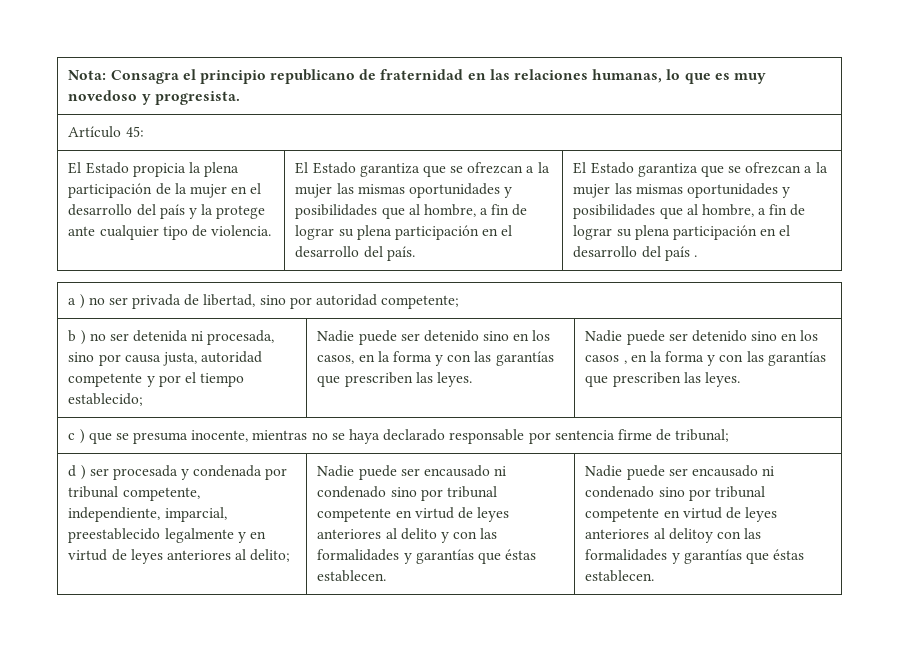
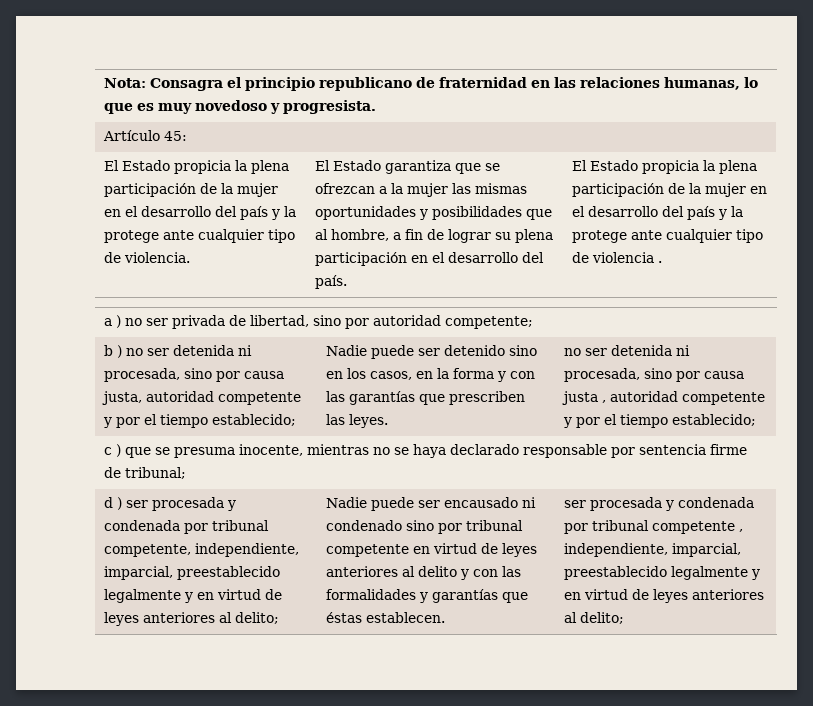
- El Estado garantiza que se ofrezcan a la mujer las mismas oportunidades y posibilidades que al hombre, a fin de lograr su plena participación en el desarrollo del país .
+ El Estado propicia la plena participación de la mujer en el desarrollo del país y la protege ante cualquier tipo de violencia .
- Nadie puede ser detenido sino en los casos , en la forma y con las garantías que prescriben las leyes.
+ no ser detenida ni procesada, sino por causa justa , autoridad competente y por el tiempo establecido;
- Nadie puede ser encausado ni condenado sino por tribunal competente en virtud de leyes anteriores al delitoy con las formalidades y garantías que éstas establecen.
+ ser procesada y condenada por tribunal competente , independiente, imparcial, preestablecido legalmente y en virtud de leyes anteriores al delito;

